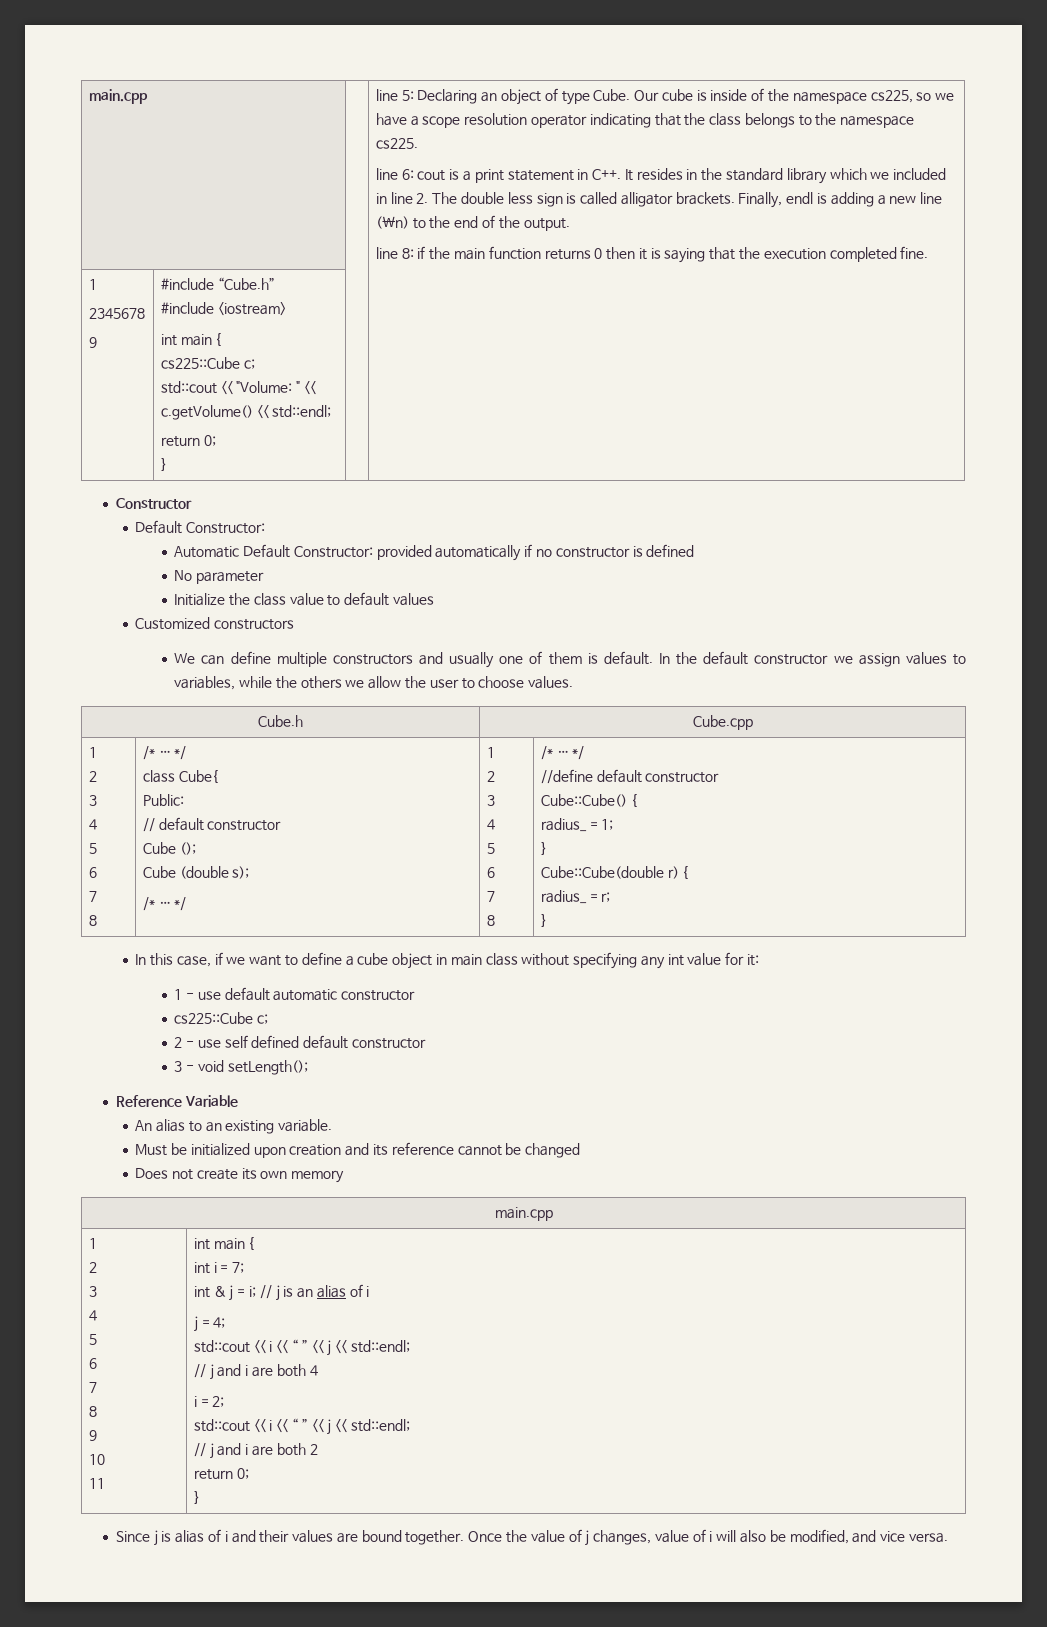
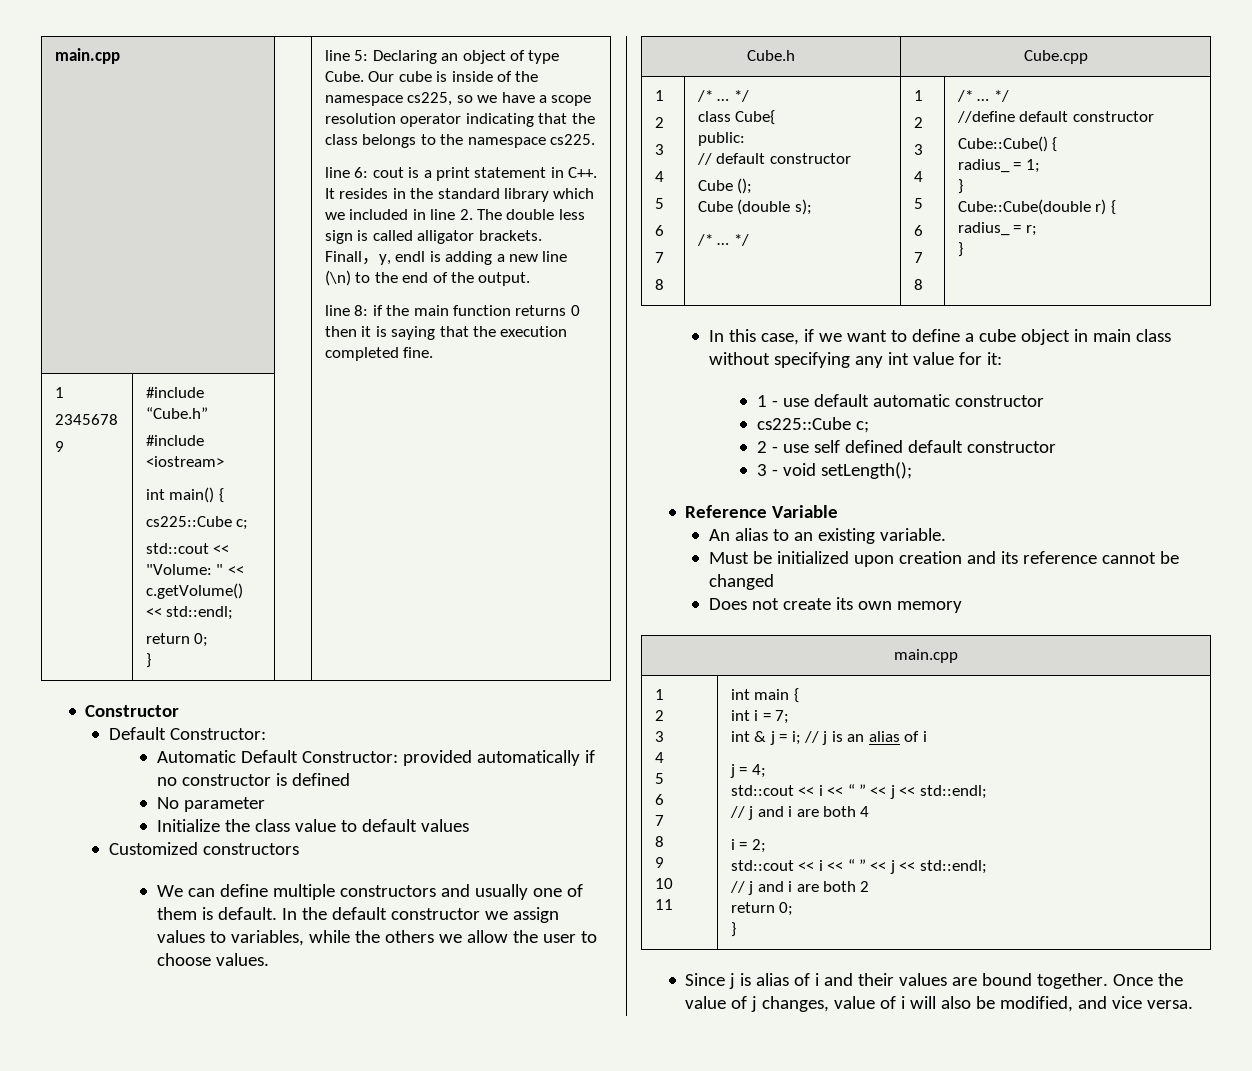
- Finally, endl is adding a new line (\n) to the end of the output.
+ Finall，y, endl is adding a new line (\n) to the end of the output.
  line 8: if the main function returns 0 then it is saying that the execution completed fine.
  1
  2345678
  9 | #include “Cube.h”
  #include <iostream>
- int main {
+ int main() {
- Public:
+ public:

